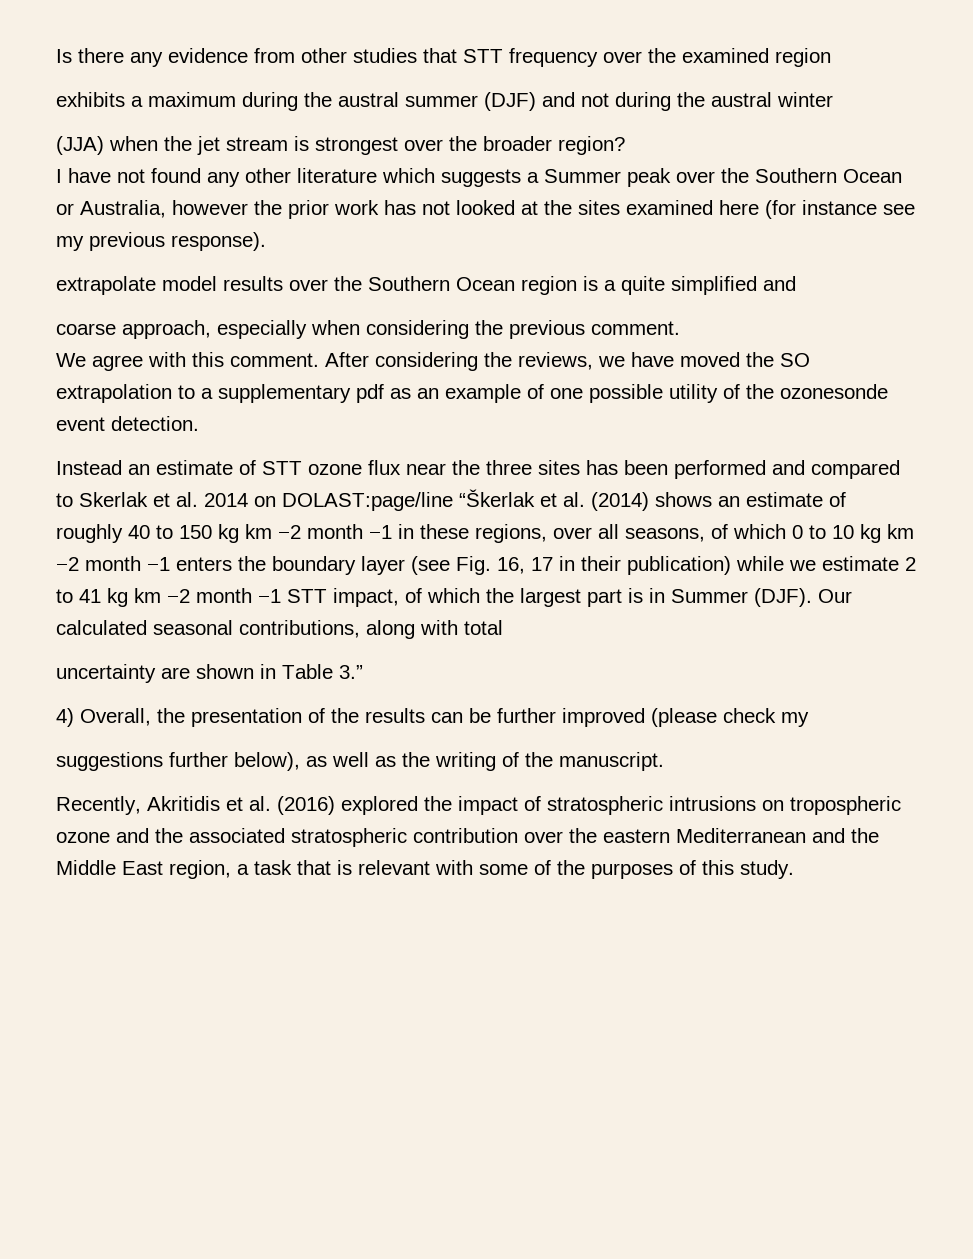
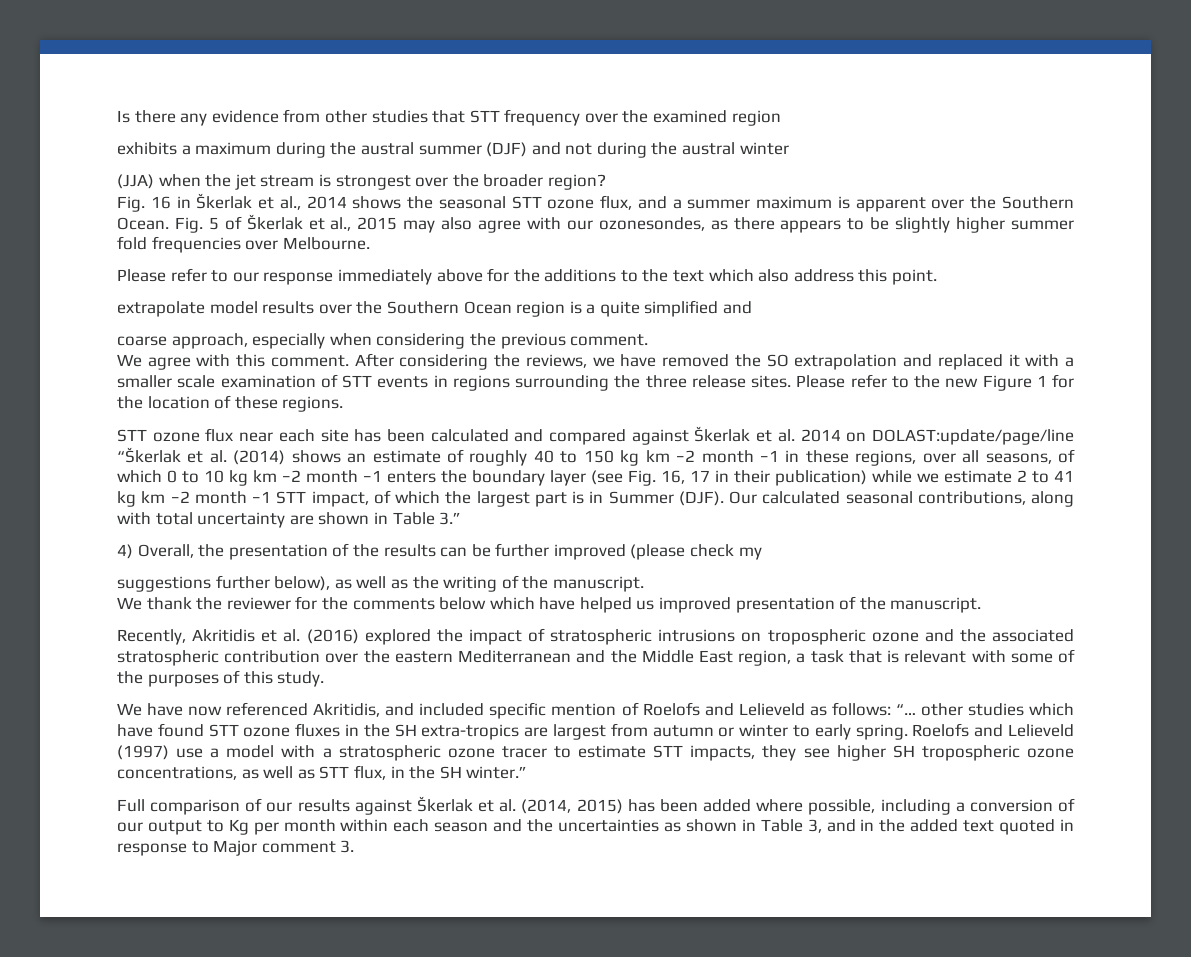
- I have not found any other literature which suggests a Summer peak over the Southern Ocean or Australia, however the prior work has not looked at the sites examined here (for instance see my previous response).
+ Fig. 16 in Škerlak et al., 2014 shows the seasonal STT ozone flux, and a summer maximum is apparent over the Southern Ocean. Fig. 5 of Škerlak et al., 2015 may also agree with our ozonesondes, as there appears to be slightly higher summer fold frequencies over Melbourne.
+ Please refer to our response immediately above for the additions to the text which also address this point.
- After considering the reviews, we have moved the SO extrapolation to a supplementary pdf as an example of one possible utility of the ozonesonde event detection.
- Instead an estimate of STT ozone flux near the three sites has been performed and compared to Skerlak et al. 2014 on DOLAST:page/line “Škerlak et al. (2014) shows an estimate of roughly 40 to 150 kg km −2 month −1 in these regions, over all seasons, of which 0 to 10 kg km −2 month −1 enters the boundary layer (see Fig. 16, 17 in their publication) while we estimate 2 to 41 kg km −2 month −1 STT impact, of which the largest part is in Summer (DJF).
+ After considering the reviews, we have removed the SO extrapolation and replaced it with a smaller scale examination of STT events in regions surrounding the three release sites. Please refer to the new Figure 1 for the location of these regions.
+ STT ozone flux near each site has been calculated and compared against Škerlak et al. 2014 on DOLAST:update/page/line “Škerlak et al. (2014) shows an estimate of roughly 40 to 150 kg km −2 month −1 in these regions, over all seasons, of which 0 to 10 kg km −2 month −1 enters the boundary layer (see Fig. 16, 17 in their publication) while we estimate 2 to 41 kg km −2 month −1 STT impact, of which the largest part is in Summer (DJF).
- Our calculated seasonal contributions, along with total
- uncertainty are shown in Table 3.”
+ Our calculated seasonal contributions, along with total uncertainty are shown in Table 3.”
+ We thank the reviewer for the comments below which have helped us improved presentation of the manuscript.
+ We have now referenced Akritidis, and included specific mention of Roelofs and Lelieveld as follows: “… other studies which have found STT ozone fluxes in the SH extra-tropics are largest from autumn or winter to early spring. Roelofs and Lelieveld (1997) use a model with a stratospheric ozone tracer to estimate STT impacts, they see higher SH tropospheric ozone concentrations, as well as STT flux, in the SH winter.”
+ Full comparison of our results against Škerlak et al. (2014, 2015) has been added where possible, including a conversion of our output to Kg per month within each season and the uncertainties as shown in Table 3, and in the added text quoted in response to Major comment 3.

